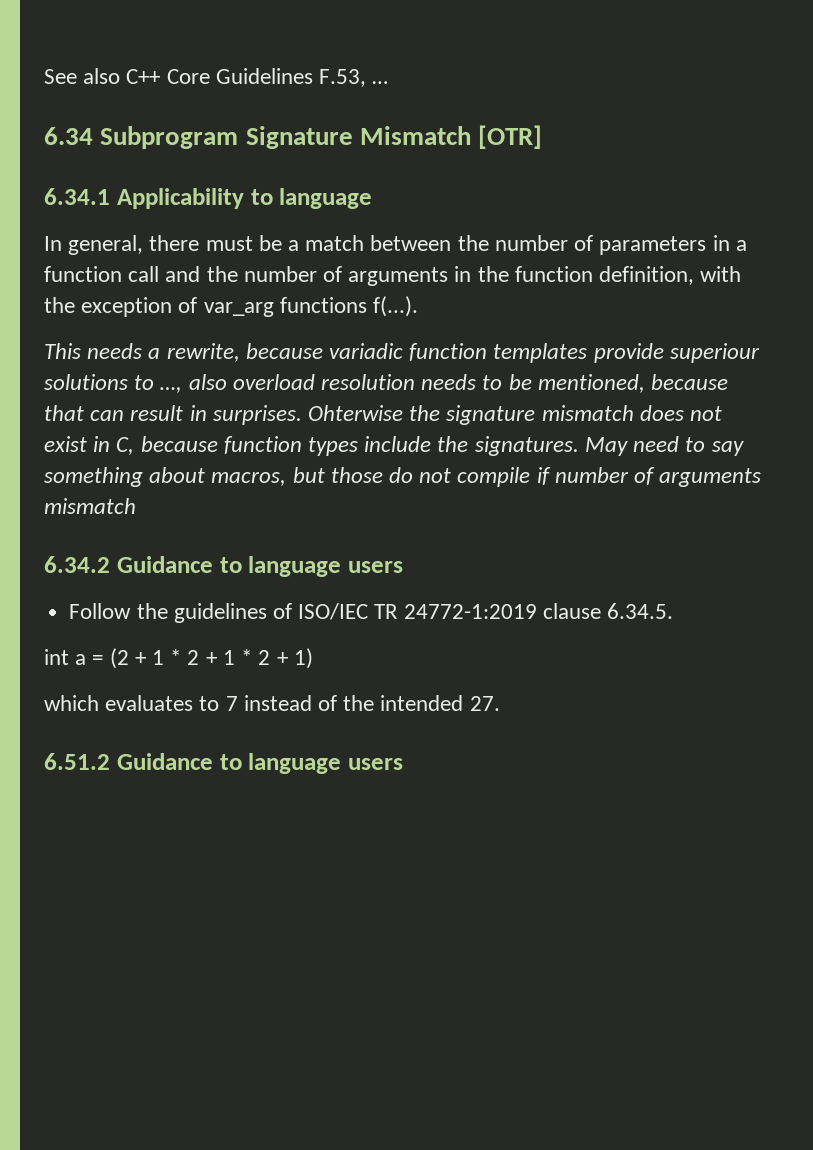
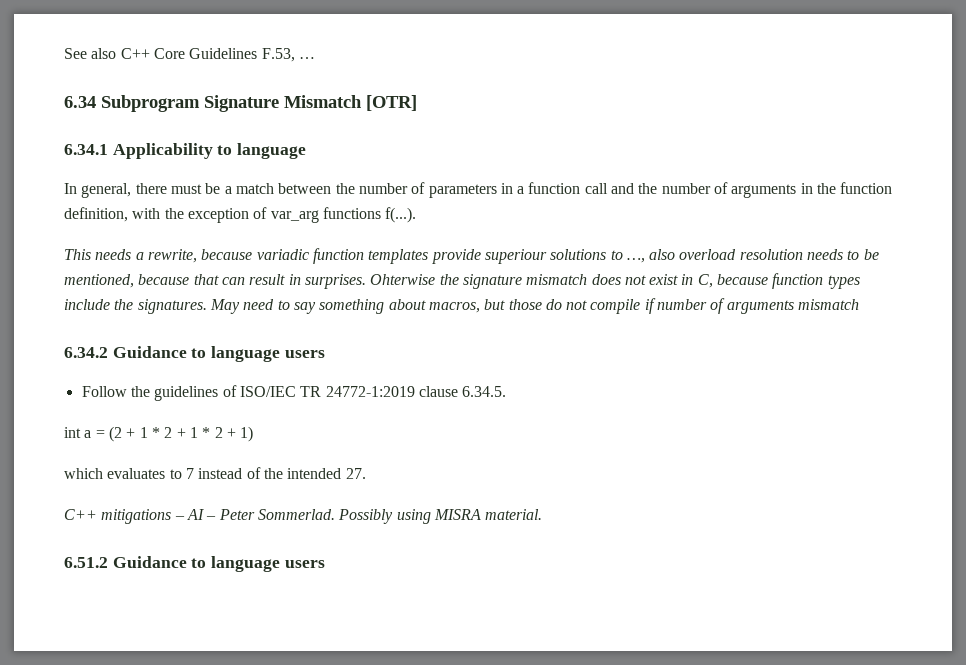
+ C++ mitigations – AI – Peter Sommerlad. Possibly using MISRA material.

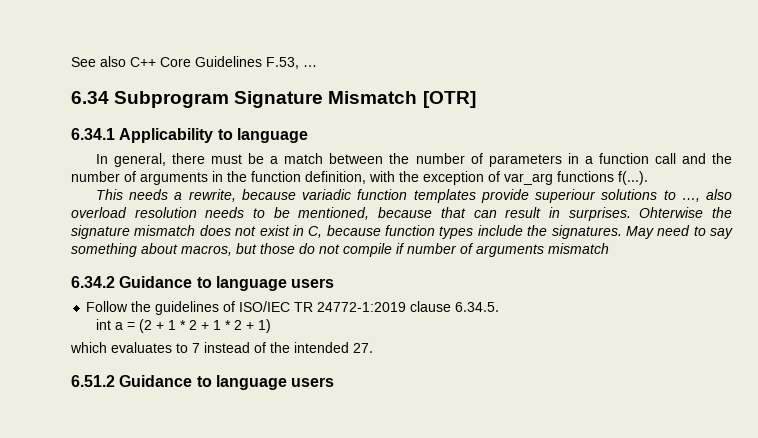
- C++ mitigations – AI – Peter Sommerlad. Possibly using MISRA material.

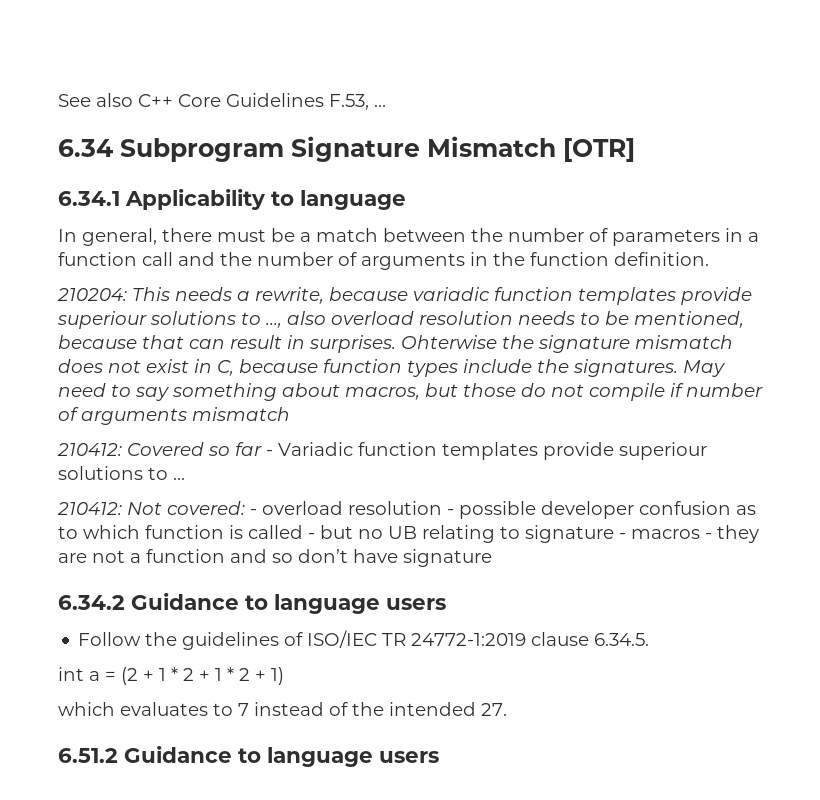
- In general, there must be a match between the number of parameters in a function call and the number of arguments in the function definition, with the exception of var_arg functions f(...).
- This needs a rewrite, because variadic function templates provide superiour solutions to …, also overload resolution needs to be mentioned, because that can result in surprises.
+ In general, there must be a match between the number of parameters in a function call and the number of arguments in the function definition.
+ 210204: This needs a rewrite, because variadic function templates provide superiour solutions to …, also overload resolution needs to be mentioned, because that can result in surprises.
+ 210412: Covered so far - Variadic function templates provide superiour solutions to …
+ 210412: Not covered: - overload resolution - possible developer confusion as to which function is called - but no UB relating to signature - macros - they are not a function and so don’t have signature

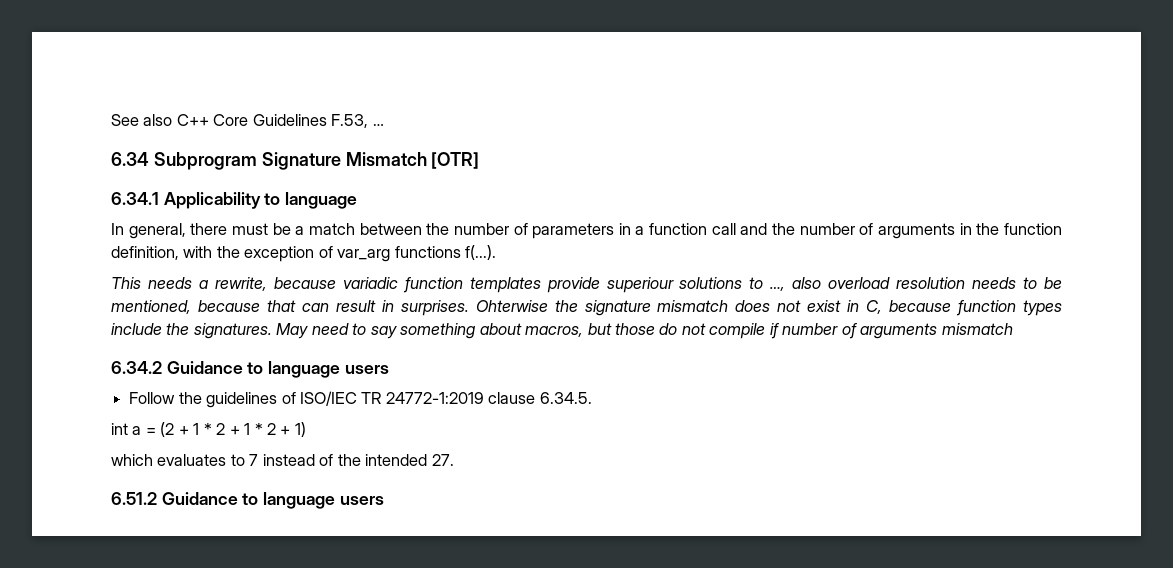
- In general, there must be a match between the number of parameters in a function call and the number of arguments in the function definition.
- 210204: This needs a rewrite, because variadic function templates provide superiour solutions to …, also overload resolution needs to be mentioned, because that can result in surprises.
+ In general, there must be a match between the number of parameters in a function call and the number of arguments in the function definition, with the exception of var_arg functions f(...).
+ This needs a rewrite, because variadic function templates provide superiour solutions to …, also overload resolution needs to be mentioned, because that can result in surprises.
- 210412: Covered so far - Variadic function templates provide superiour solutions to …
- 210412: Not covered: - overload resolution - possible developer confusion as to which function is called - but no UB relating to signature - macros - they are not a function and so don’t have signature

